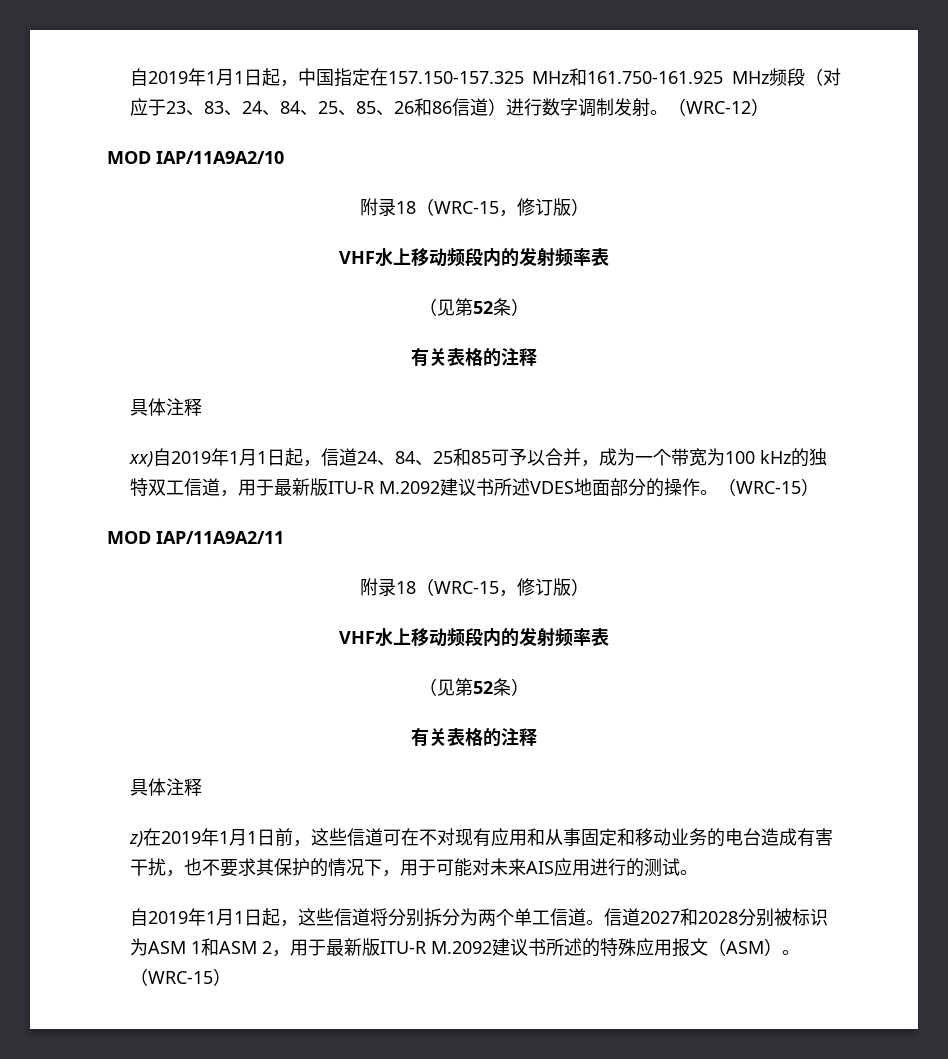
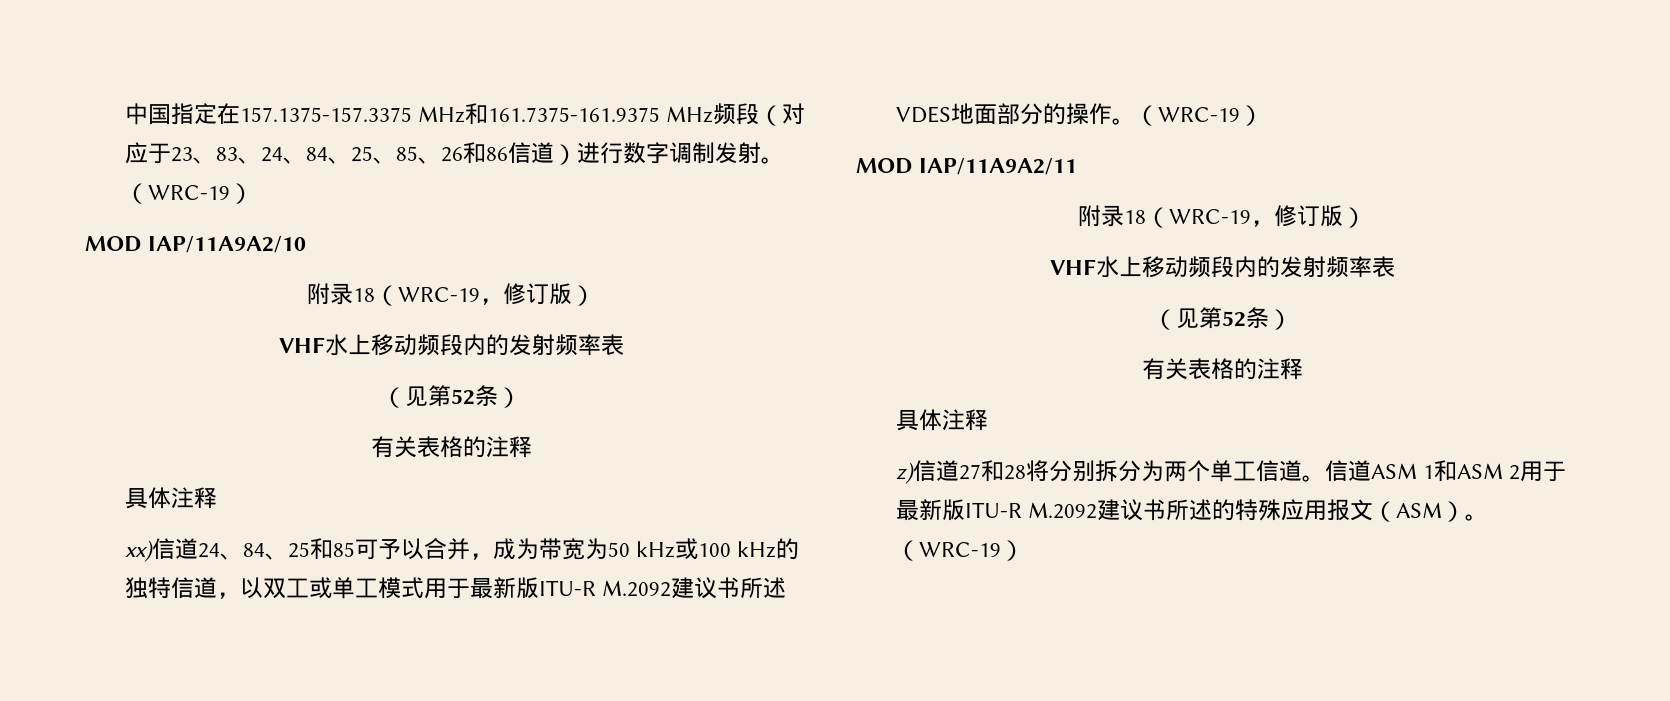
- 自2019年1月1日起，中国指定在157.150-157.325 MHz和161.750-161.925 MHz频段（对应于23、83、24、84、25、85、26和86信道）进行数字调制发射。（WRC-12）
+ 中国指定在157.1375-157.3375 MHz和161.7375-161.9375 MHz频段（对应于23、83、24、84、25、85、26和86信道）进行数字调制发射。（WRC-19）
  MOD IAP/11A9A2/10
- 附录18（WRC-15，修订版）
+ 附录18（WRC-19，修订版）
- xx)自2019年1月1日起，信道24、84、25和85可予以合并，成为一个带宽为100 kHz的独特双工信道，用于最新版ITU-R M.2092建议书所述VDES地面部分的操作。（WRC-15）
+ xx)信道24、84、25和85可予以合并，成为带宽为50 kHz或100 kHz的独特信道，以双工或单工模式用于最新版ITU-R M.2092建议书所述VDES地面部分的操作。（WRC-19）
  MOD IAP/11A9A2/11
- 附录18（WRC-15，修订版）
+ 附录18（WRC-19，修订版）
- z)在2019年1月1日前，这些信道可在不对现有应用和从事固定和移动业务的电台造成有害干扰，也不要求其保护的情况下，用于可能对未来AIS应用进行的测试。
- 自2019年1月1日起，这些信道将分别拆分为两个单工信道。
+ z)信道27和28将分别拆分为两个单工信道。
- 信道2027和2028分别被标识为ASM 1和ASM 2，用于最新版ITU-R M.2092建议书所述的特殊应用报文（ASM）。（WRC-15）
+ 信道ASM 1和ASM 2用于最新版ITU-R M.2092建议书所述的特殊应用报文（ASM）。（WRC-19）

